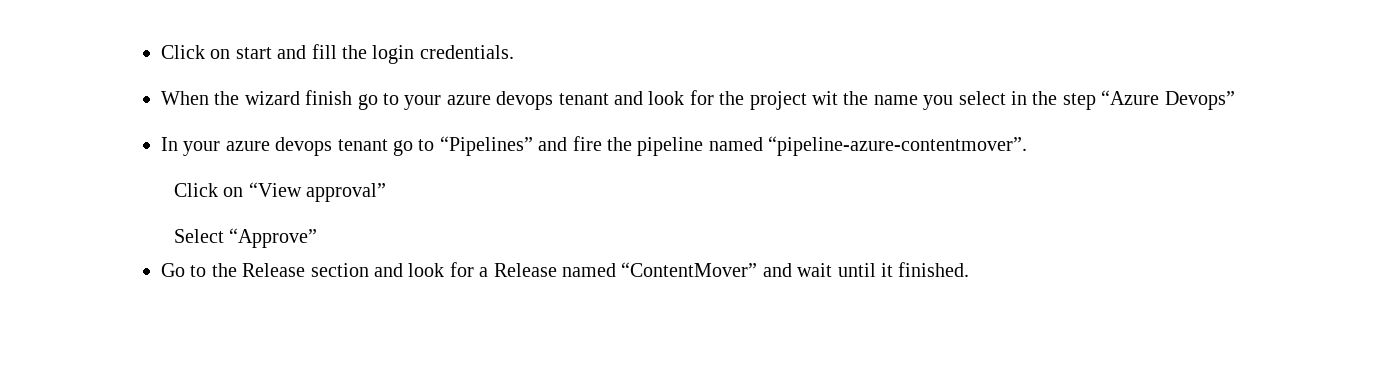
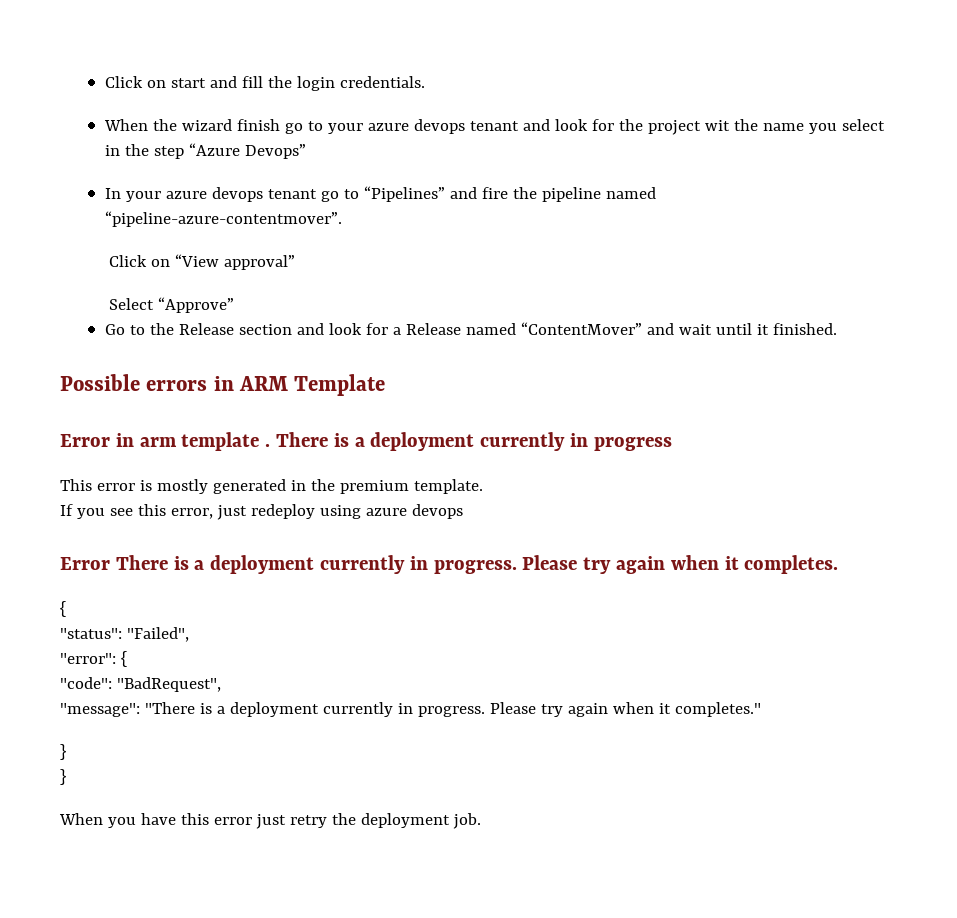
+ Possible errors in ARM Template
+ Error in arm template . There is a deployment currently in progress
+ This error is mostly generated in the premium template.
+ If you see this error, just redeploy using azure devops
+ Error There is a deployment currently in progress. Please try again when it completes.
+ {
+ "status": "Failed",
+ "error": {
+ "code": "BadRequest",
+ "message": "There is a deployment currently in progress. Please try again when it completes."
+ }
+ }
+ When you have this error just retry the deployment job.

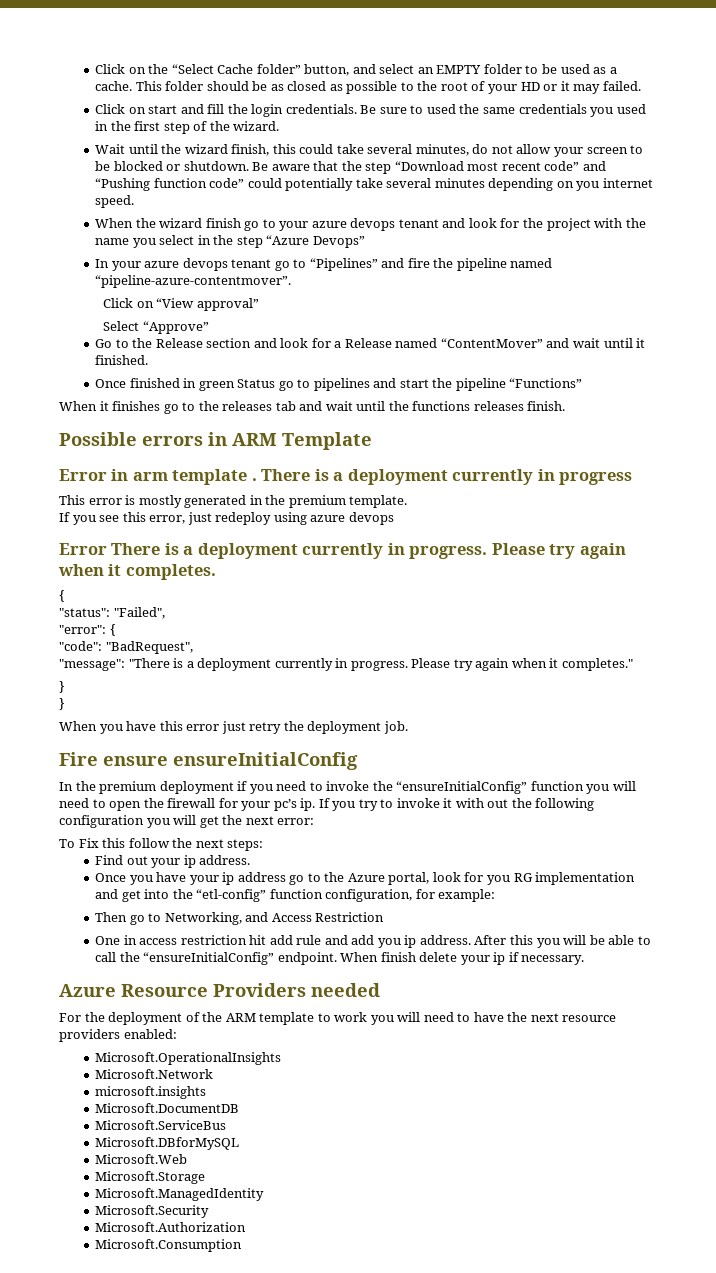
- Click on start and fill the login credentials.
+ Click on the “Select Cache folder” button, and select an EMPTY folder to be used as a cache. This folder should be as closed as possible to the root of your HD or it may failed.
+ Click on start and fill the login credentials. Be sure to used the same credentials you used in the first step of the wizard.
+ Wait until the wizard finish, this could take several minutes, do not allow your screen to be blocked or shutdown. Be aware that the step “Download most recent code” and “Pushing function code” could potentially take several minutes depending on you internet speed.
- When the wizard finish go to your azure devops tenant and look for the project wit the name you select in the step “Azure Devops”
+ When the wizard finish go to your azure devops tenant and look for the project with the name you select in the step “Azure Devops”
+ Once finished in green Status go to pipelines and start the pipeline “Functions”
+ When it finishes go to the releases tab and wait until the functions releases finish.
+ Fire ensure ensureInitialConfig
+ In the premium deployment if you need to invoke the “ensureInitialConfig” function you will need to open the firewall for your pc’s ip. If you try to invoke it with out the following configuration you will get the next error:
+ To Fix this follow the next steps:
+ Find out your ip address.
+ Once you have your ip address go to the Azure portal, look for you RG implementation and get into the “etl-config” function configuration, for example:
+ Then go to Networking, and Access Restriction
+ One in access restriction hit add rule and add you ip address. After this you will be able to call the “ensureInitialConfig” endpoint. When finish delete your ip if necessary.
+ Azure Resource Providers needed
+ For the deployment of the ARM template to work you will need to have the next resource providers enabled:
+ Microsoft.OperationalInsights
+ Microsoft.Network
+ microsoft.insights
+ Microsoft.DocumentDB
+ Microsoft.ServiceBus
+ Microsoft.DBforMySQL
+ Microsoft.Web
+ Microsoft.Storage
+ Microsoft.ManagedIdentity
+ Microsoft.Security
+ Microsoft.Authorization
+ Microsoft.Consumption

